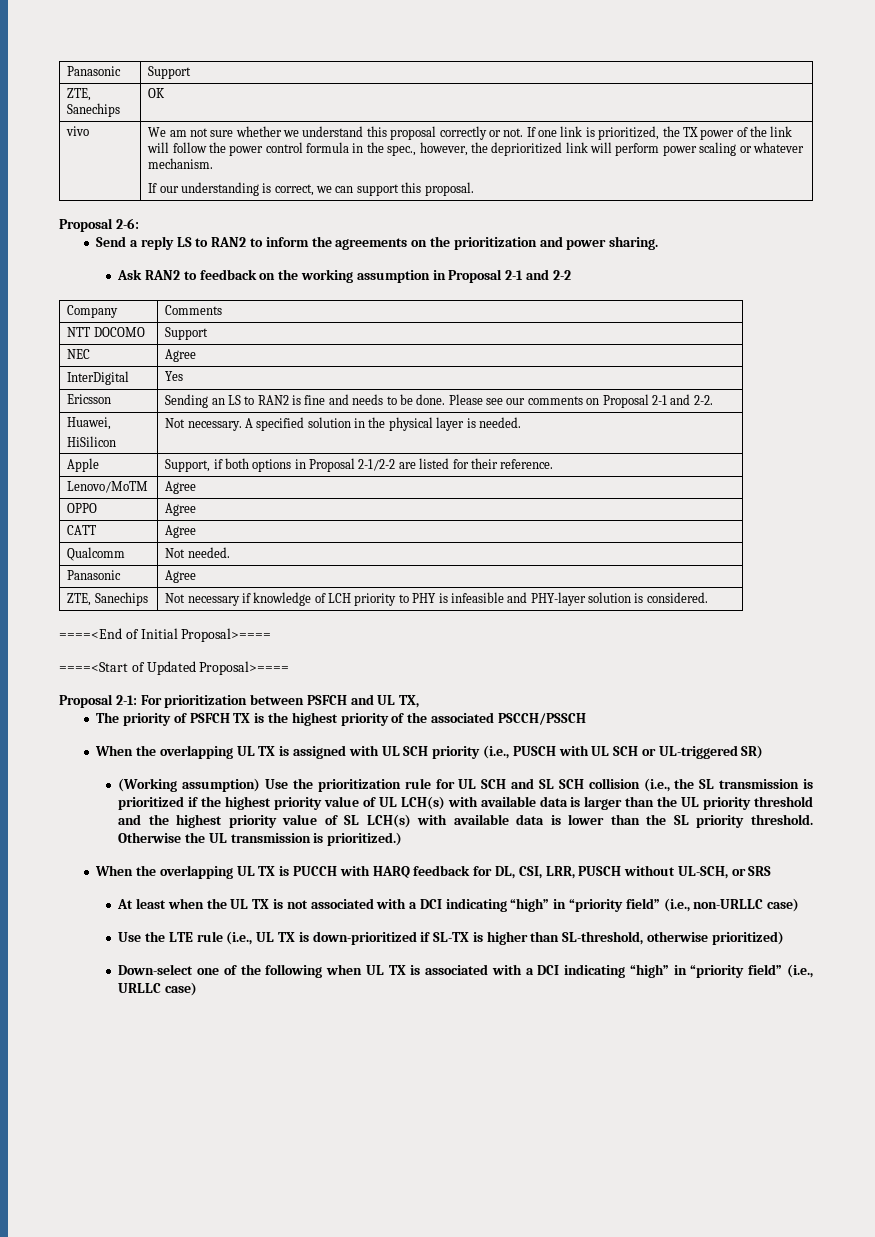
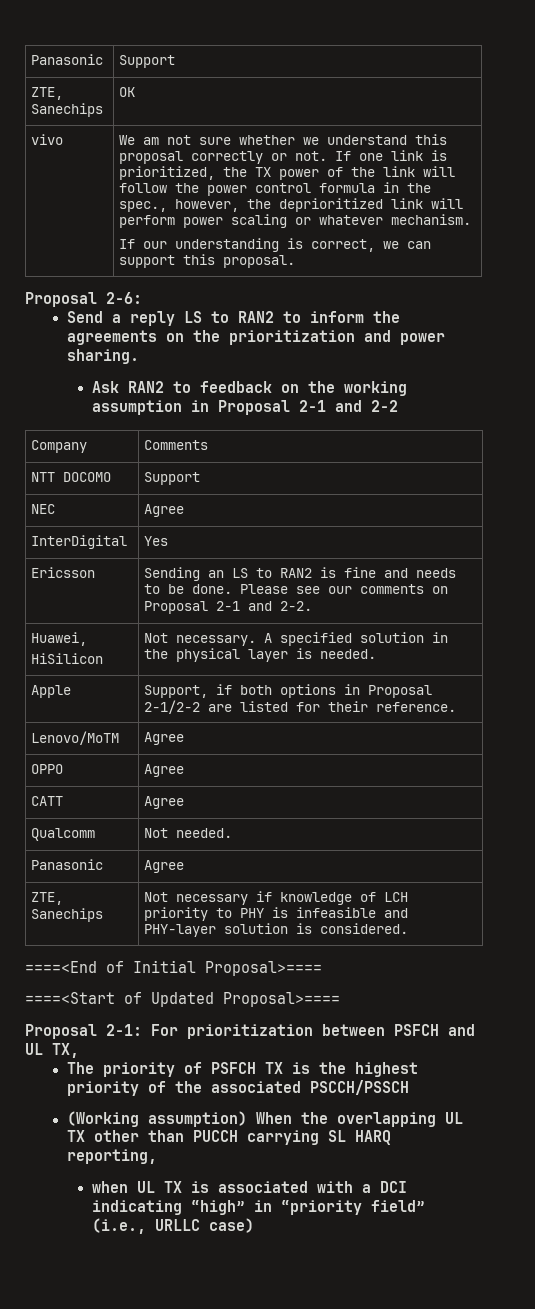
- When the overlapping UL TX is assigned with UL SCH priority (i.e., PUSCH with UL SCH or UL-triggered SR)
- (Working assumption) Use the prioritization rule for UL SCH and SL SCH collision (i.e., the SL transmission is prioritized if the highest priority value of UL LCH(s) with available data is larger than the UL priority threshold and the highest priority value of SL LCH(s) with available data is lower than the SL priority threshold. Otherwise the UL transmission is prioritized.)
- When the overlapping UL TX is PUCCH with HARQ feedback for DL, CSI, LRR, PUSCH without UL-SCH, or SRS
- At least when the UL TX is not associated with a DCI indicating “high” in “priority field” (i.e., non-URLLC case)
- Use the LTE rule (i.e., UL TX is down-prioritized if SL-TX is higher than SL-threshold, otherwise prioritized)
- Down-select one of the following when UL TX is associated with a DCI indicating “high” in “priority field” (i.e., URLLC case)
+ (Working assumption) When the overlapping UL TX other than PUCCH carrying SL HARQ reporting,
+ when UL TX is associated with a DCI indicating “high” in “priority field” (i.e., URLLC case)

